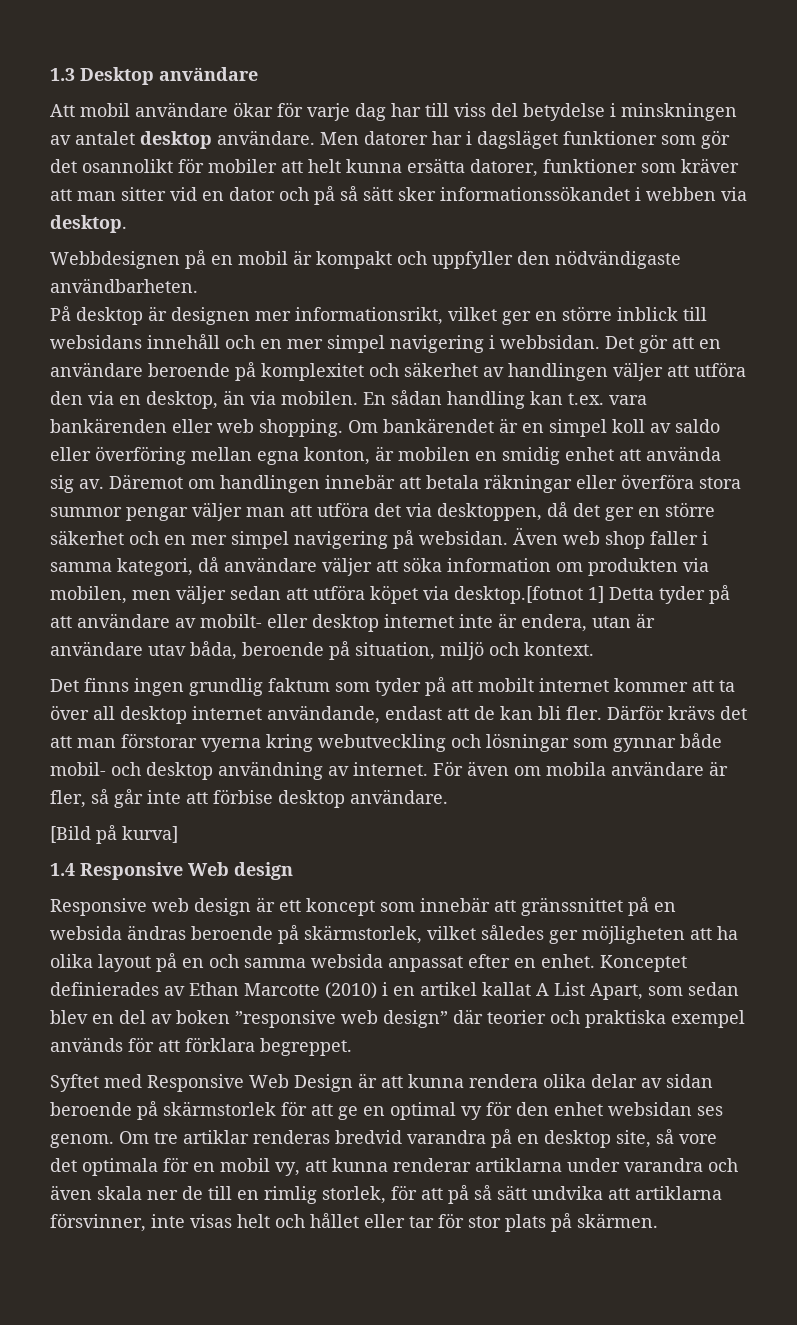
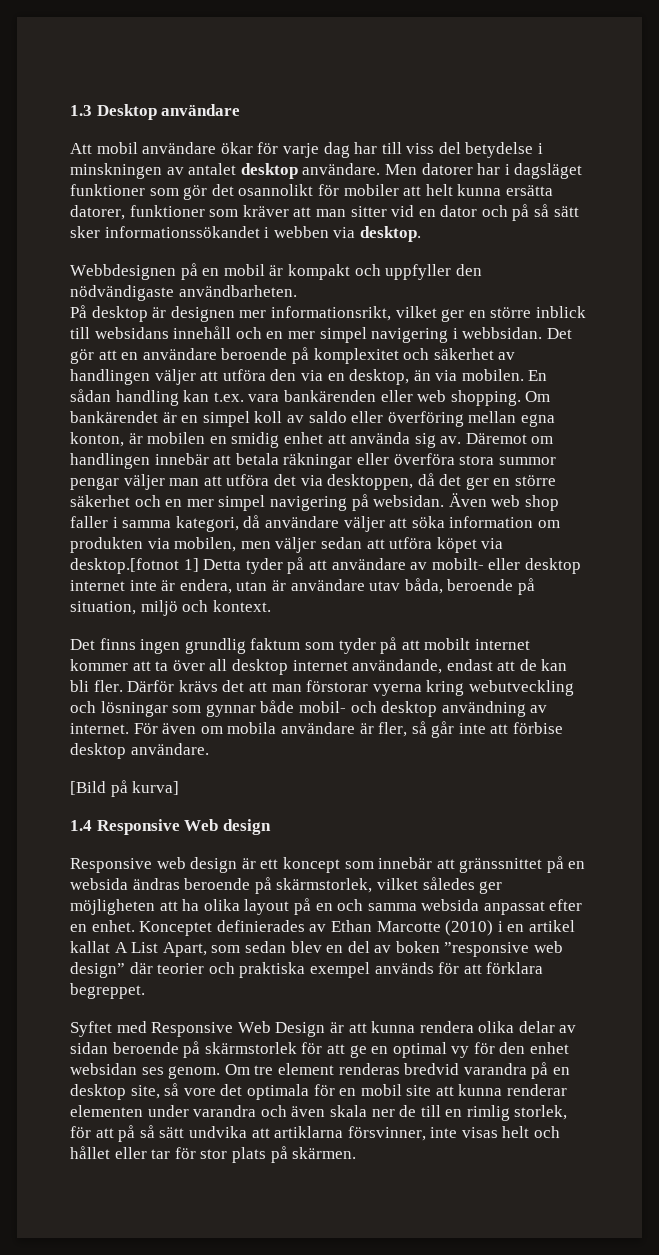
- Om tre artiklar renderas bredvid varandra på en desktop site, så vore det optimala för en mobil vy, att kunna renderar artiklarna under varandra och även skala ner de till en rimlig storlek, för att på så sätt undvika att artiklarna försvinner, inte visas helt och hållet eller tar för stor plats på skärmen.
+ Om tre element renderas bredvid varandra på en desktop site, så vore det optimala för en mobil site att kunna renderar elementen under varandra och även skala ner de till en rimlig storlek, för att på så sätt undvika att artiklarna försvinner, inte visas helt och hållet eller tar för stor plats på skärmen.

